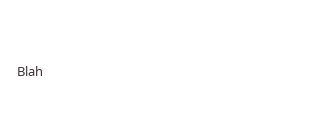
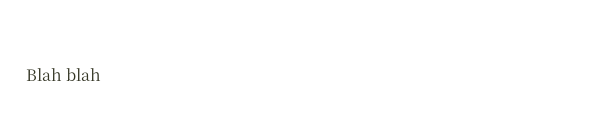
- Blah
+ Blah blah

